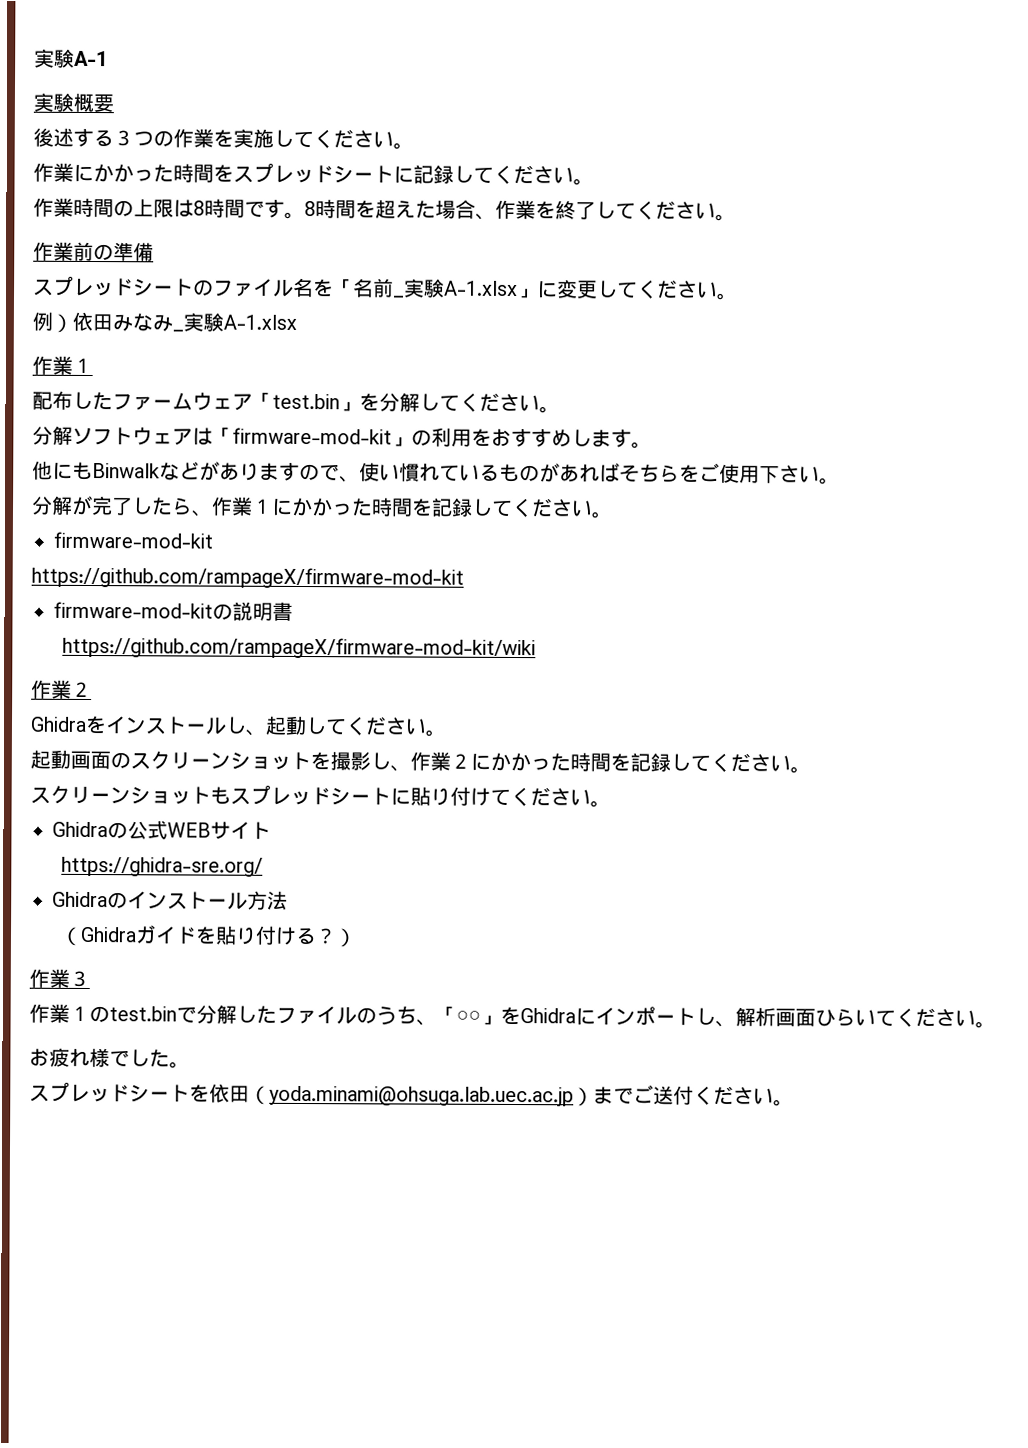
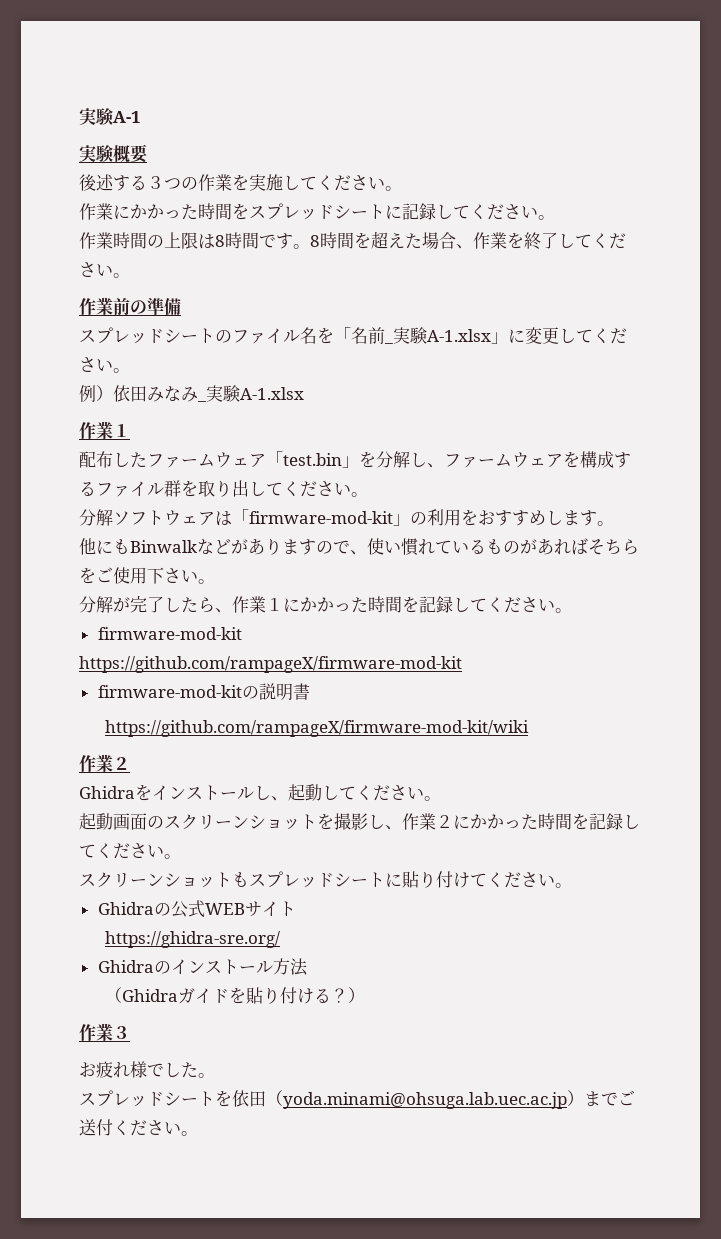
- 配布したファームウェア「test.bin」を分解してください。
+ 配布したファームウェア「test.bin」を分解し、ファームウェアを構成するファイル群を取り出してください。
- 作業１のtest.binで分解したファイルのうち、「○○」をGhidraにインポートし、解析画面ひらいてください。

